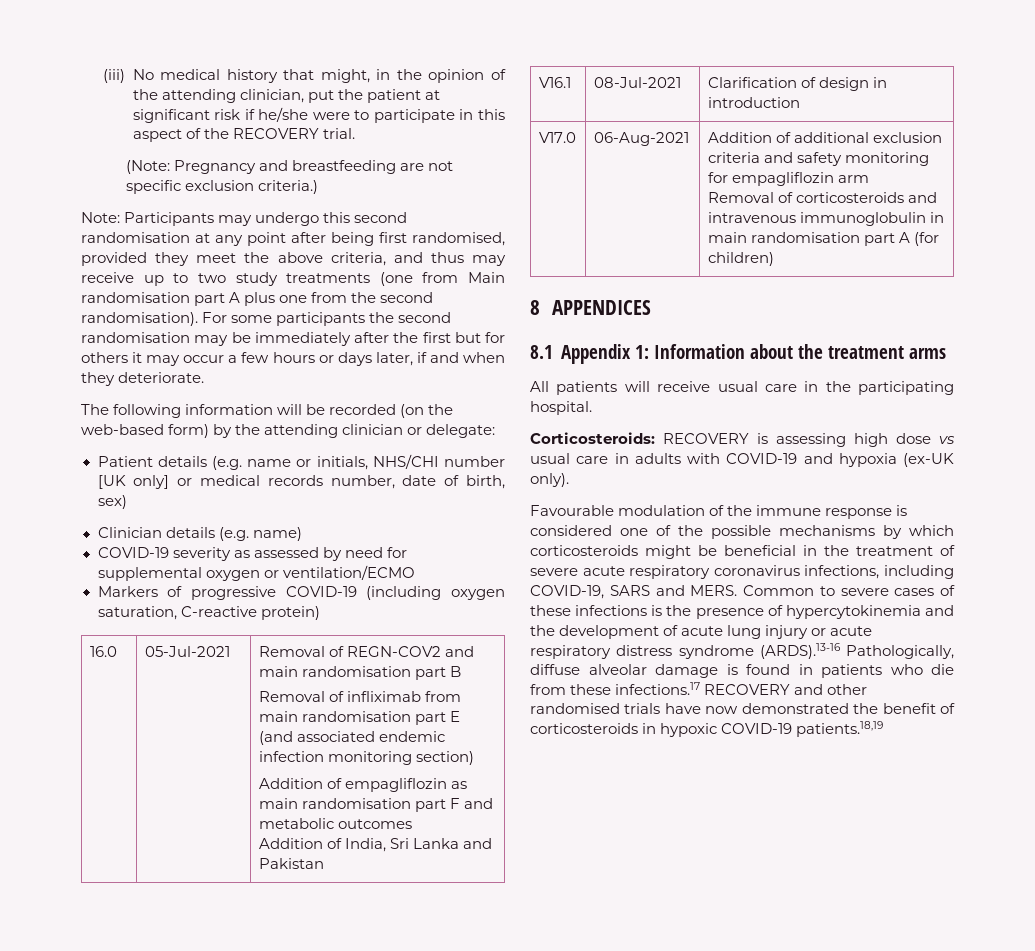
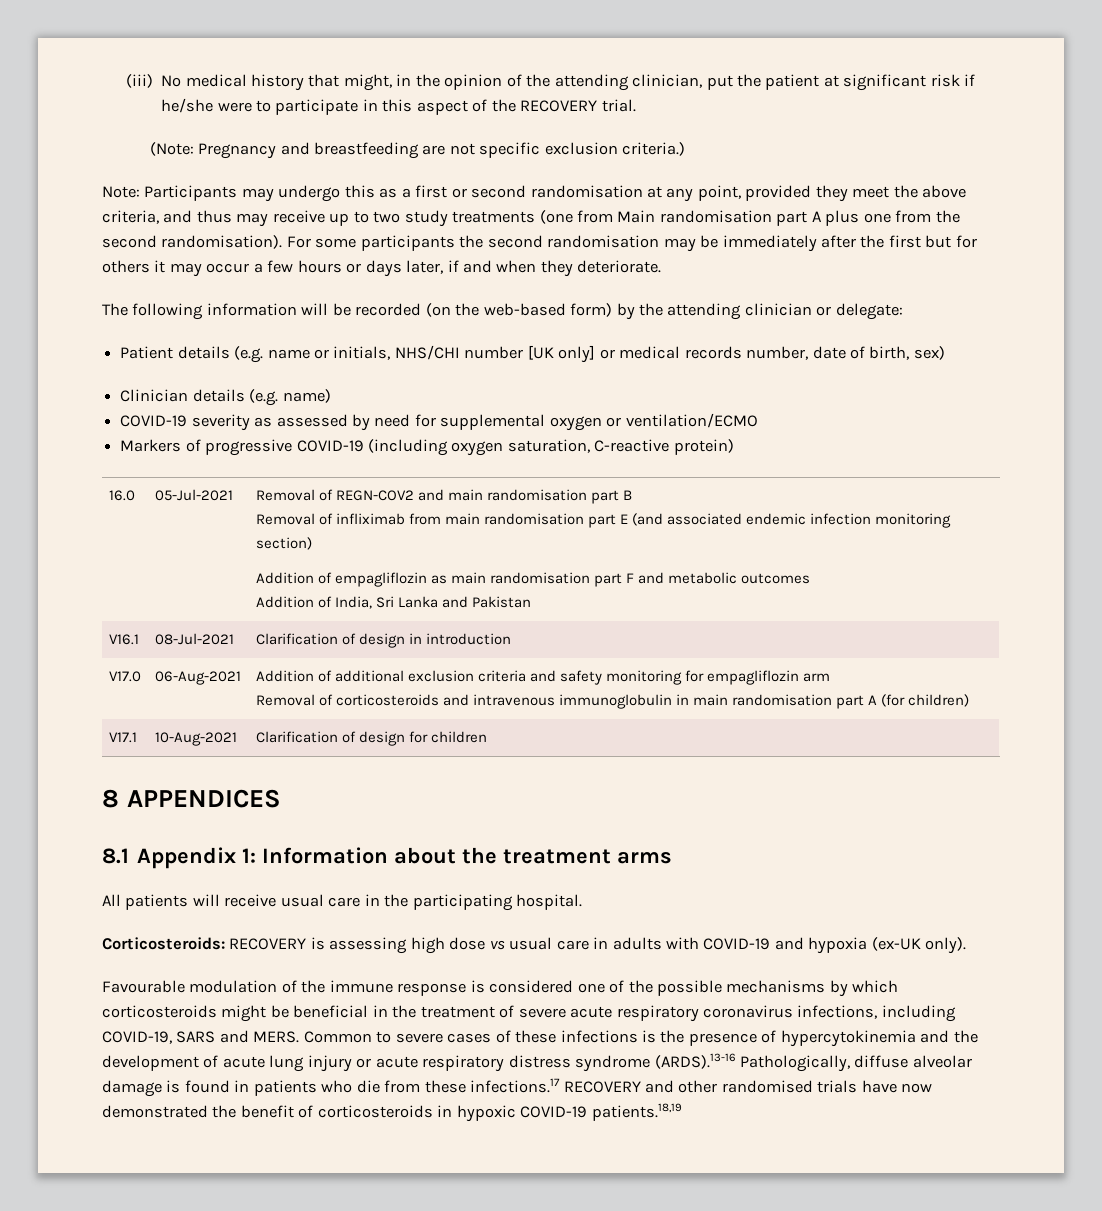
- Note: Participants may undergo this second randomisation at any point after being first randomised, provided they meet the above criteria, and thus may receive up to two study treatments (one from Main randomisation part A plus one from the second randomisation).
+ Note: Participants may undergo this as a first or second randomisation at any point, provided they meet the above criteria, and thus may receive up to two study treatments (one from Main randomisation part A plus one from the second randomisation).
+ V17.1 | 10-Aug-2021 | Clarification of design for children

